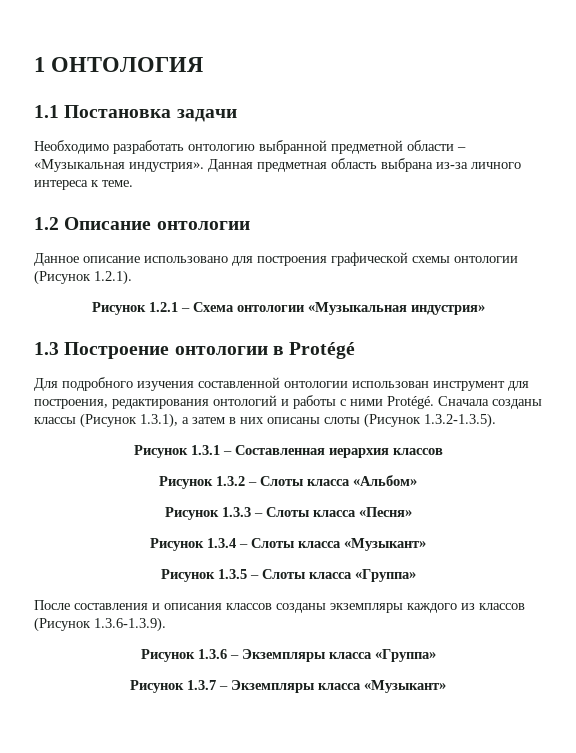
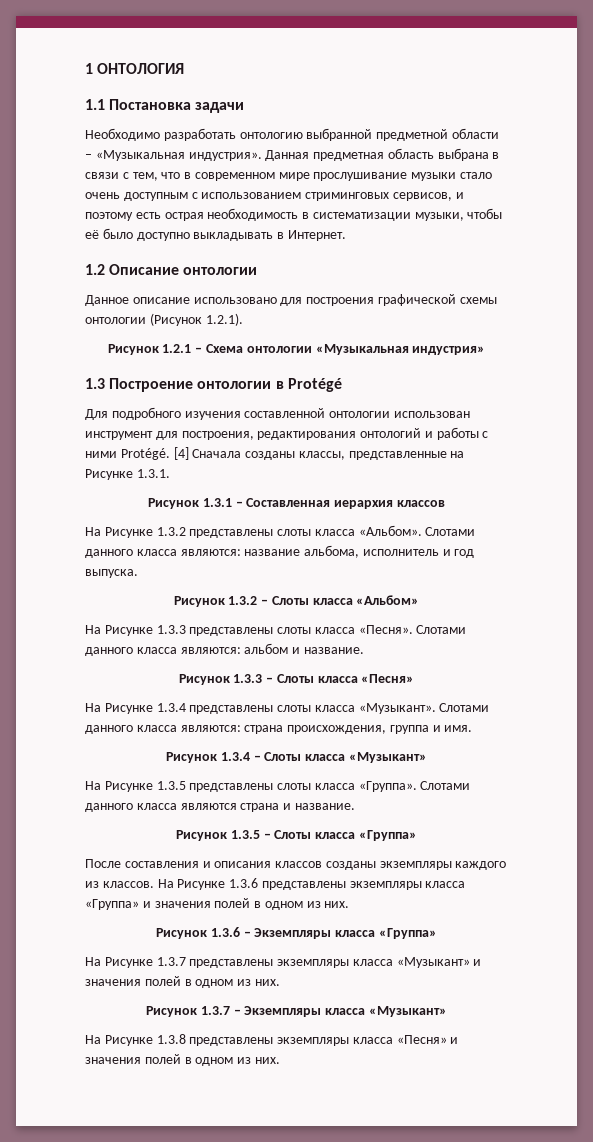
- Данная предметная область выбрана из-за личного интереса к теме.
+ Данная предметная область выбрана в связи с тем, что в современном мире прослушивание музыки стало очень доступным с использованием стриминговых сервисов, и поэтому есть острая необходимость в систематизации музыки, чтобы её было доступно выкладывать в Интернет.
- Сначала созданы классы (Рисунок 1.3.1), а затем в них описаны слоты (Рисунок 1.3.2-1.3.5).
+ [4] Сначала созданы классы, представленные на Рисунке 1.3.1.
+ На Рисунке 1.3.2 представлены слоты класса «Альбом». Слотами данного класса являются: название альбома, исполнитель и год выпуска.
+ На Рисунке 1.3.3 представлены слоты класса «Песня». Слотами данного класса являются: альбом и название.
+ На Рисунке 1.3.4 представлены слоты класса «Музыкант». Слотами данного класса являются: страна происхождения, группа и имя.
+ На Рисунке 1.3.5 представлены слоты класса «Группа». Слотами данного класса являются страна и название.
- После составления и описания классов созданы экземпляры каждого из классов (Рисунок 1.3.6-1.3.9).
+ После составления и описания классов созданы экземпляры каждого из классов. На Рисунке 1.3.6 представлены экземпляры класса «Группа» и значения полей в одном из них.
+ На Рисунке 1.3.7 представлены экземпляры класса «Музыкант» и значения полей в одном из них.
+ На Рисунке 1.3.8 представлены экземпляры класса «Песня» и значения полей в одном из них.

